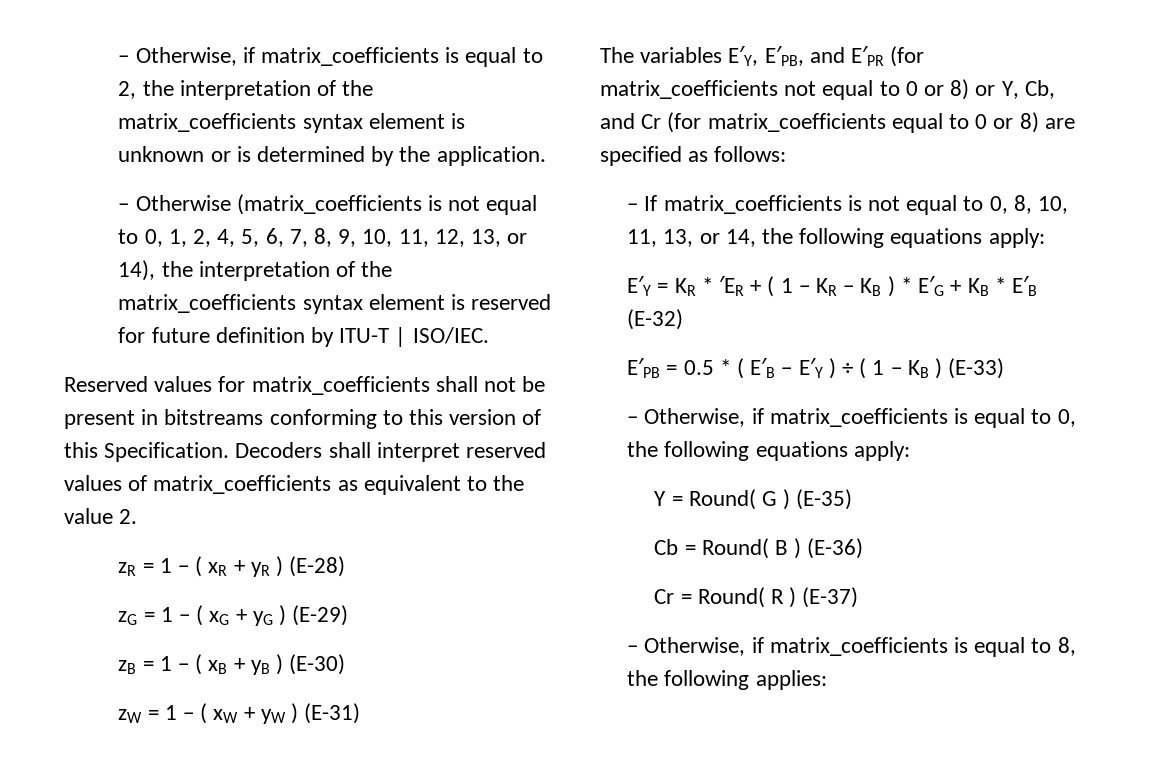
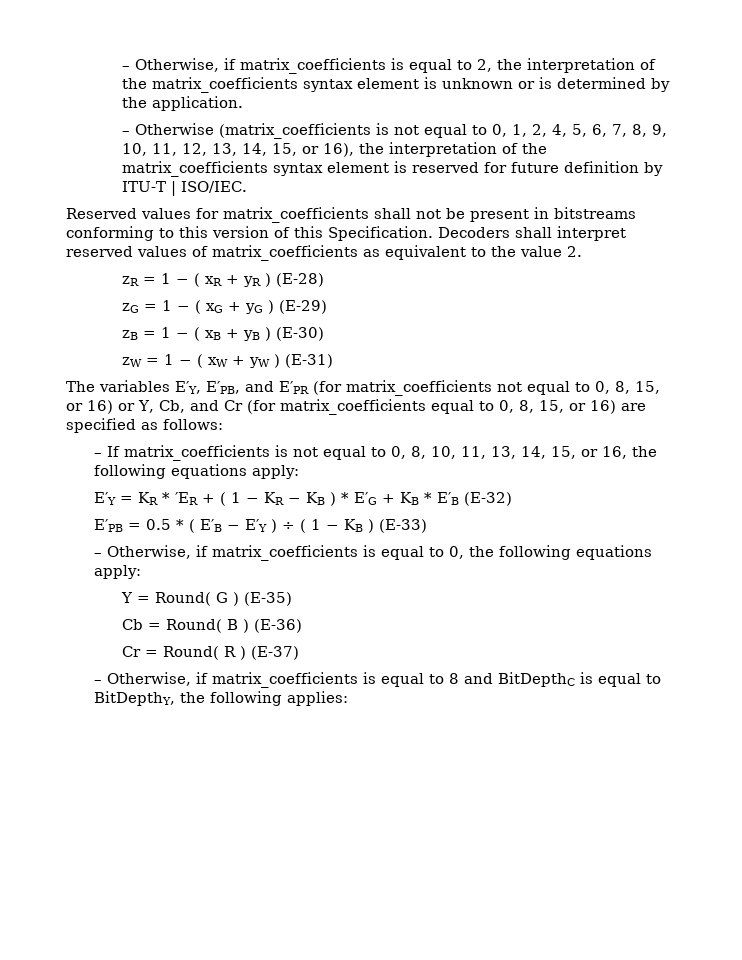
- – Otherwise (matrix_coefficients is not equal to 0, 1, 2, 4, 5, 6, 7, 8, 9, 10, 11, 12, 13, or 14), the interpretation of the matrix_coefficients syntax element is reserved for future definition by ITU-T | ISO/IEC.
+ – Otherwise (matrix_coefficients is not equal to 0, 1, 2, 4, 5, 6, 7, 8, 9, 10, 11, 12, 13, 14, 15, or 16), the interpretation of the matrix_coefficients syntax element is reserved for future definition by ITU-T | ISO/IEC.
- The variables E′Y, E′PB, and E′PR (for matrix_coefficients not equal to 0 or 8) or Y, Cb, and Cr (for matrix_coefficients equal to 0 or 8) are specified as follows:
+ The variables E′Y, E′PB, and E′PR (for matrix_coefficients not equal to 0, 8, 15, or 16) or Y, Cb, and Cr (for matrix_coefficients equal to 0, 8, 15, or 16) are specified as follows:
- – If matrix_coefficients is not equal to 0, 8, 10, 11, 13, or 14, the following equations apply:
+ – If matrix_coefficients is not equal to 0, 8, 10, 11, 13, 14, 15, or 16, the following equations apply:
- – Otherwise, if matrix_coefficients is equal to 8, the following applies:
+ – Otherwise, if matrix_coefficients is equal to 8 and BitDepthC is equal to BitDepthY, the following applies:

